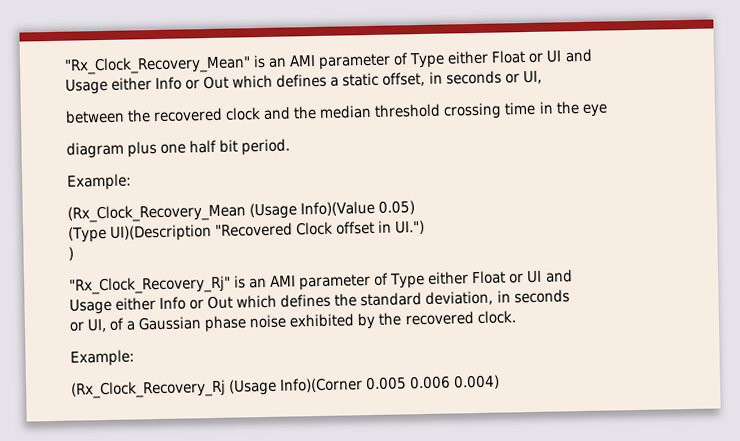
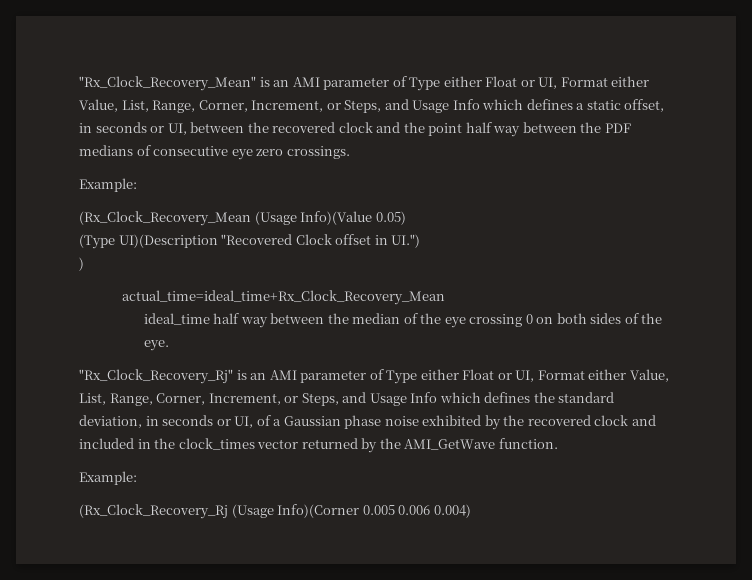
- "Rx_Clock_Recovery_Mean" is an AMI parameter of Type either Float or UI and
- Usage either Info or Out which defines a static offset, in seconds or UI,
- between the recovered clock and the median threshold crossing time in the eye
- diagram plus one half bit period.
+ "Rx_Clock_Recovery_Mean" is an AMI parameter of Type either Float or UI, Format either Value, List, Range, Corner, Increment, or Steps, and Usage Info which defines a static offset, in seconds or UI, between the recovered clock and the point half way between the PDF medians of consecutive eye zero crossings.
+ actual_time=ideal_time+Rx_Clock_Recovery_Mean
+ ideal_time half way between the median of the eye crossing 0 on both sides of the eye.
- "Rx_Clock_Recovery_Rj" is an AMI parameter of Type either Float or UI and
- Usage either Info or Out which defines the standard deviation, in seconds
- or UI, of a Gaussian phase noise exhibited by the recovered clock.
+ "Rx_Clock_Recovery_Rj" is an AMI parameter of Type either Float or UI, Format either Value, List, Range, Corner, Increment, or Steps, and Usage Info which defines the standard deviation, in seconds or UI, of a Gaussian phase noise exhibited by the recovered clock and included in the clock_times vector returned by the AMI_GetWave function.

